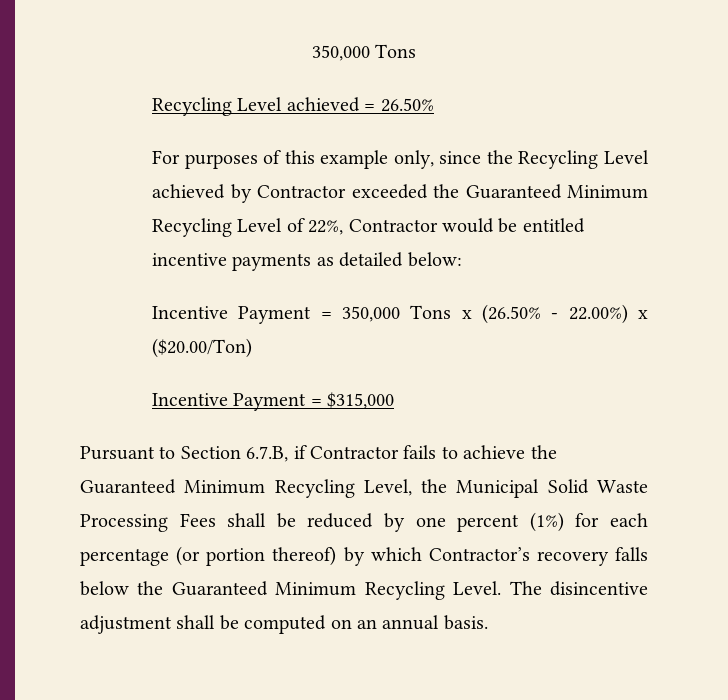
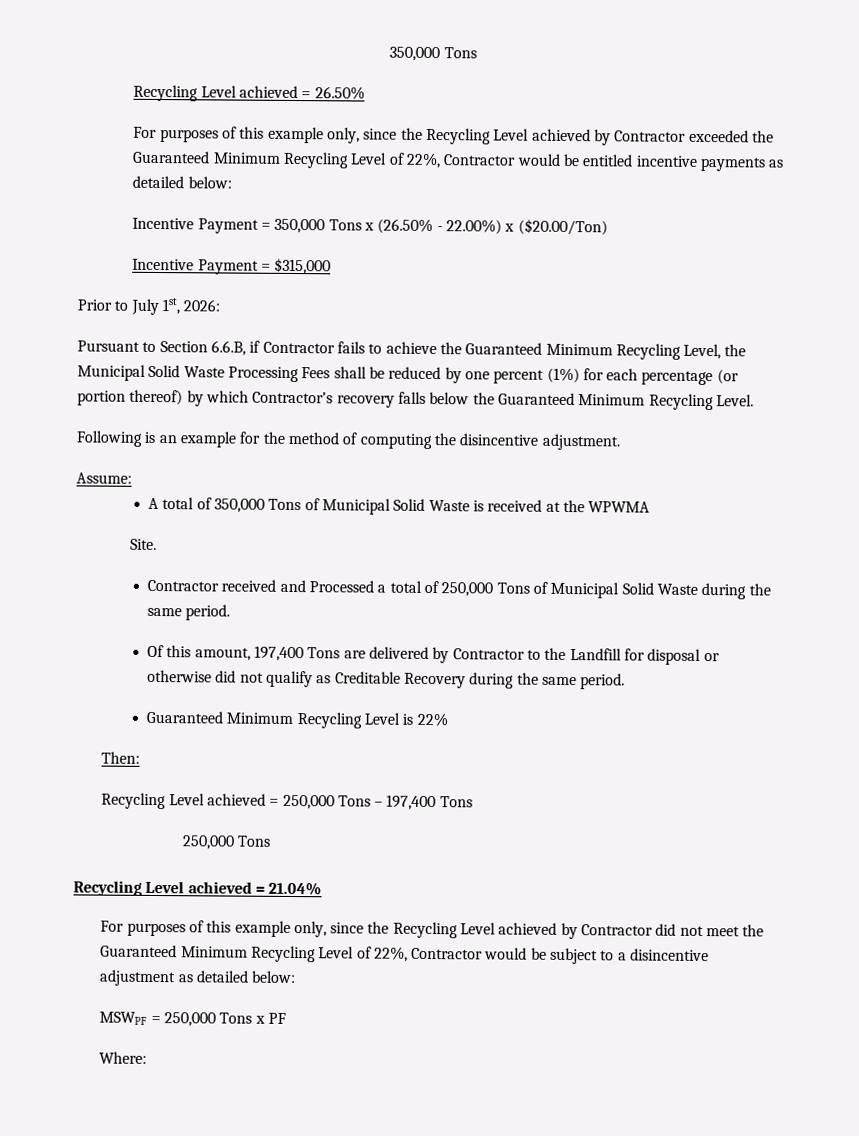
+ Prior to July 1st, 2026:
- Pursuant to Section 6.7.B, if Contractor fails to achieve the Guaranteed Minimum Recycling Level, the Municipal Solid Waste Processing Fees shall be reduced by one percent (1%) for each percentage (or portion thereof) by which Contractor’s recovery falls below the Guaranteed Minimum Recycling Level. The disincentive adjustment shall be computed on an annual basis.
+ Pursuant to Section 6.6.B, if Contractor fails to achieve the Guaranteed Minimum Recycling Level, the Municipal Solid Waste Processing Fees shall be reduced by one percent (1%) for each percentage (or portion thereof) by which Contractor’s recovery falls below the Guaranteed Minimum Recycling Level.
+ Following is an example for the method of computing the disincentive adjustment.
+ Assume:
+ A total of 350,000 Tons of Municipal Solid Waste is received at the WPWMA
+ Site.
+ Contractor received and Processed a total of 250,000 Tons of Municipal Solid Waste during the same period.
+ Of this amount, 197,400 Tons are delivered by Contractor to the Landfill for disposal or otherwise did not qualify as Creditable Recovery during the same period.
+ Guaranteed Minimum Recycling Level is 22%
+ Then:
+ Recycling Level achieved = 250,000 Tons – 197,400 Tons
+ 250,000 Tons
+ Recycling Level achieved = 21.04%
+ For purposes of this example only, since the Recycling Level achieved by Contractor did not meet the Guaranteed Minimum Recycling Level of 22%, Contractor would be subject to a disincentive adjustment as detailed below:
+ MSWPF = 250,000 Tons x PF
+ Where:

